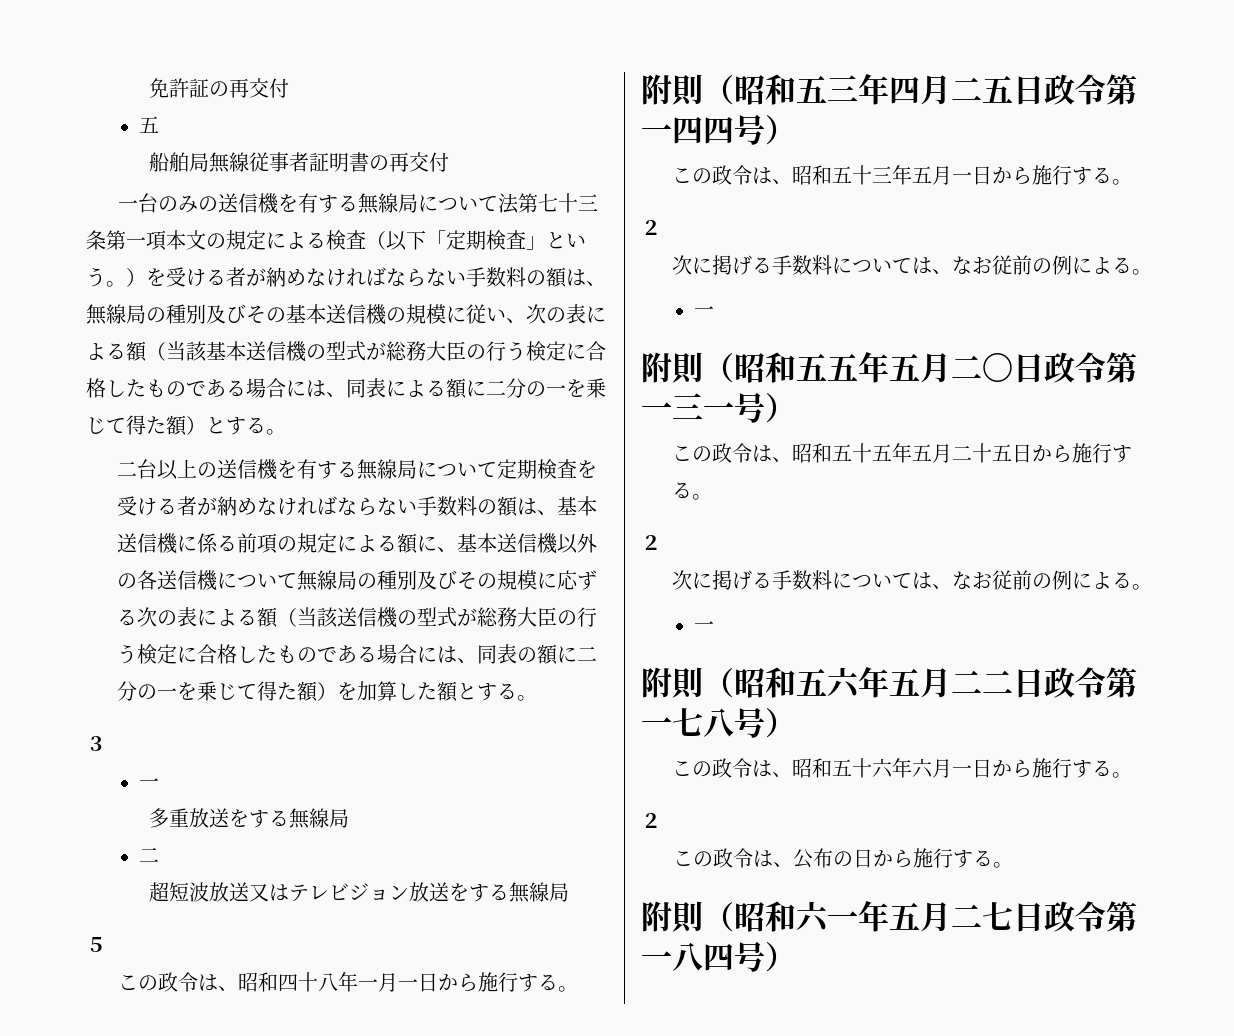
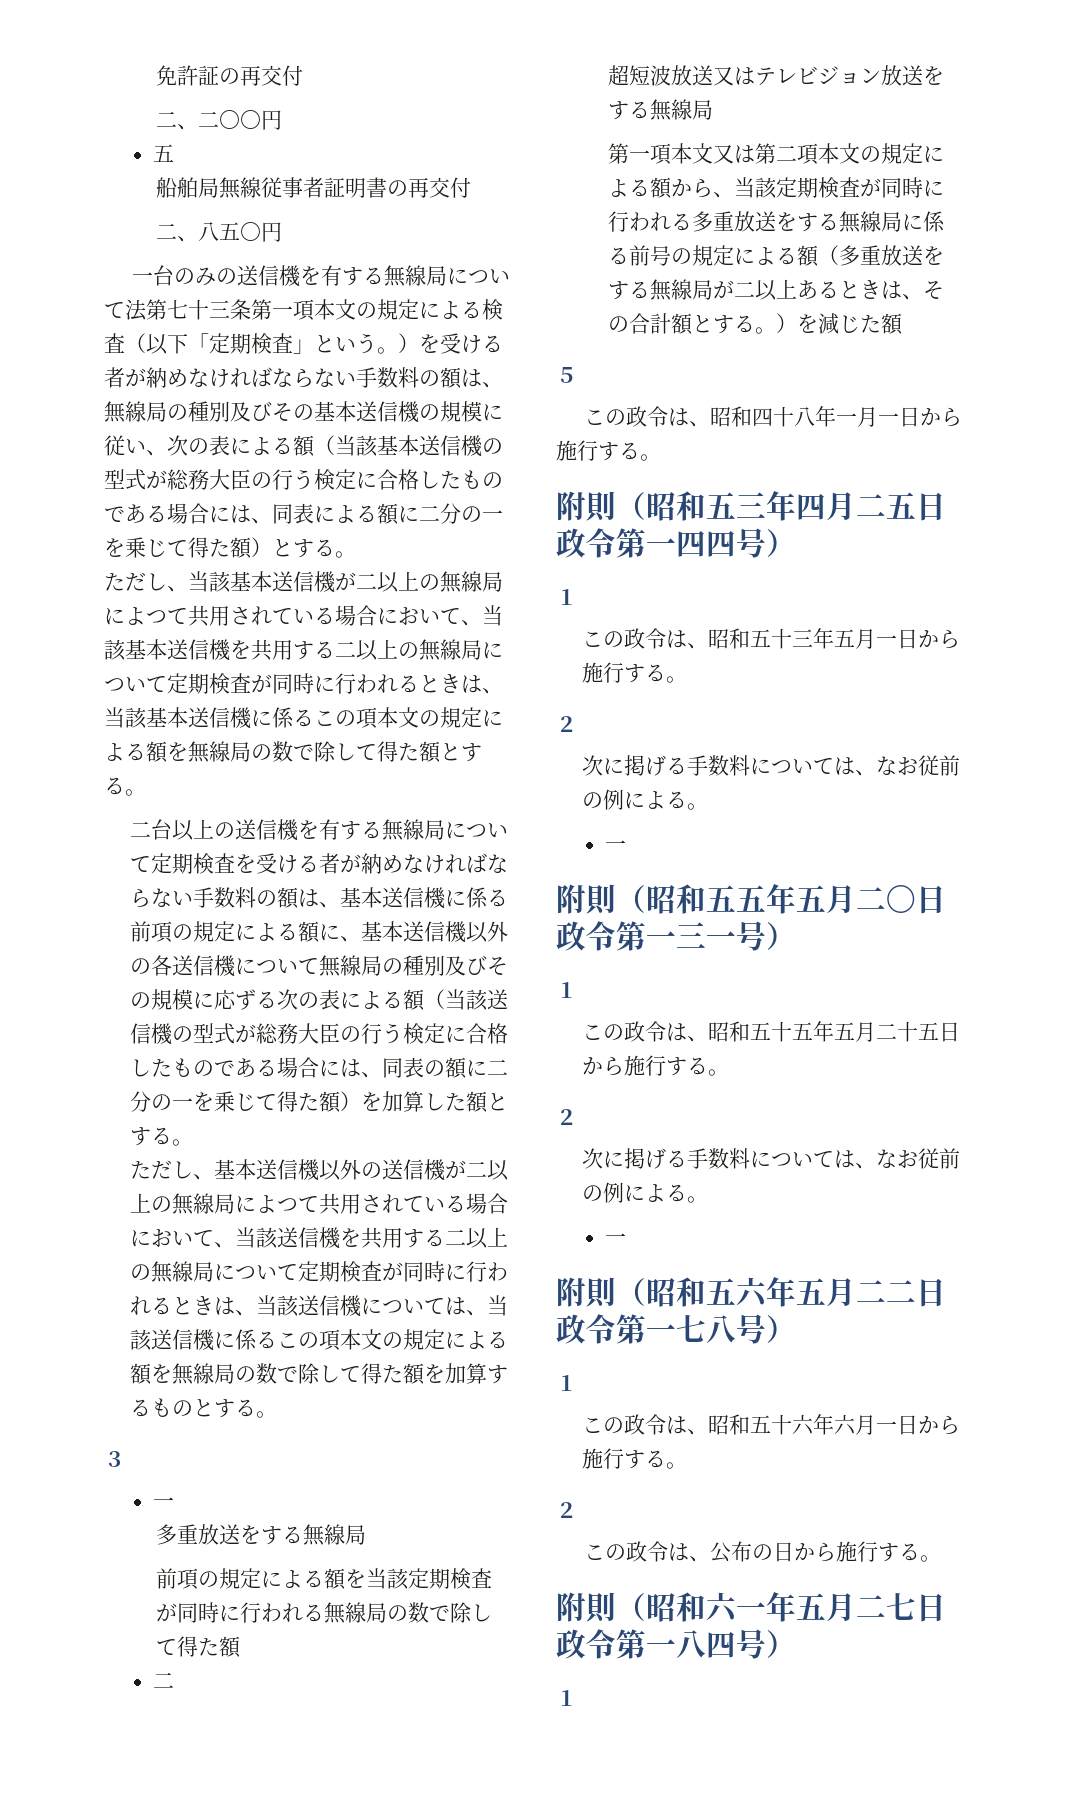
+ 二、二〇〇円
+ 二、八五〇円
+ ただし、当該基本送信機が二以上の無線局によつて共用されている場合において、当該基本送信機を共用する二以上の無線局について定期検査が同時に行われるときは、当該基本送信機に係るこの項本文の規定による額を無線局の数で除して得た額とする。
+ ただし、基本送信機以外の送信機が二以上の無線局によつて共用されている場合において、当該送信機を共用する二以上の無線局について定期検査が同時に行われるときは、当該送信機については、当該送信機に係るこの項本文の規定による額を無線局の数で除して得た額を加算するものとする。
+ 前項の規定による額を当該定期検査が同時に行われる無線局の数で除して得た額
+ 第一項本文又は第二項本文の規定による額から、当該定期検査が同時に行われる多重放送をする無線局に係る前号の規定による額（多重放送をする無線局が二以上あるときは、その合計額とする。）を減じた額
  附則（昭和五三年四月二五日政令第一四四号）
+ １
  附則（昭和五五年五月二〇日政令第一三一号）
+ １
  附則（昭和五六年五月二二日政令第一七八号）
+ １
  附則（昭和六一年五月二七日政令第一八四号）
+ １

